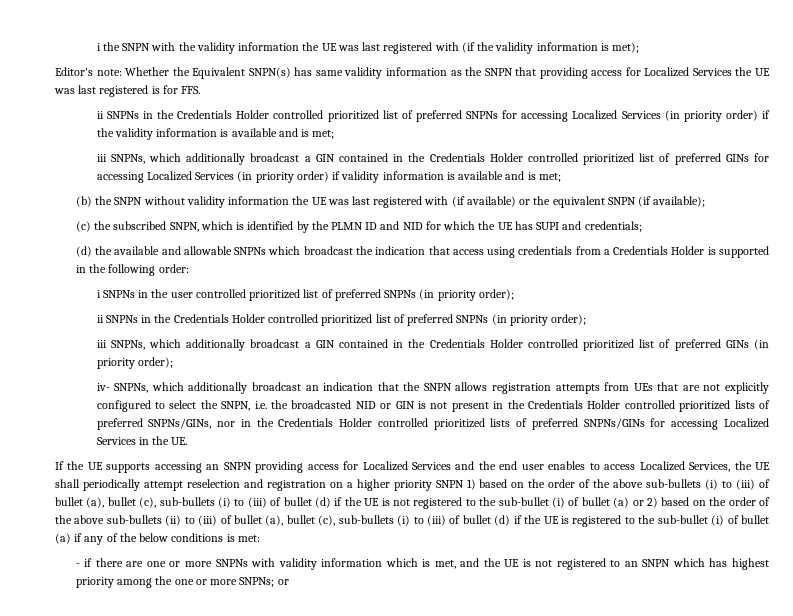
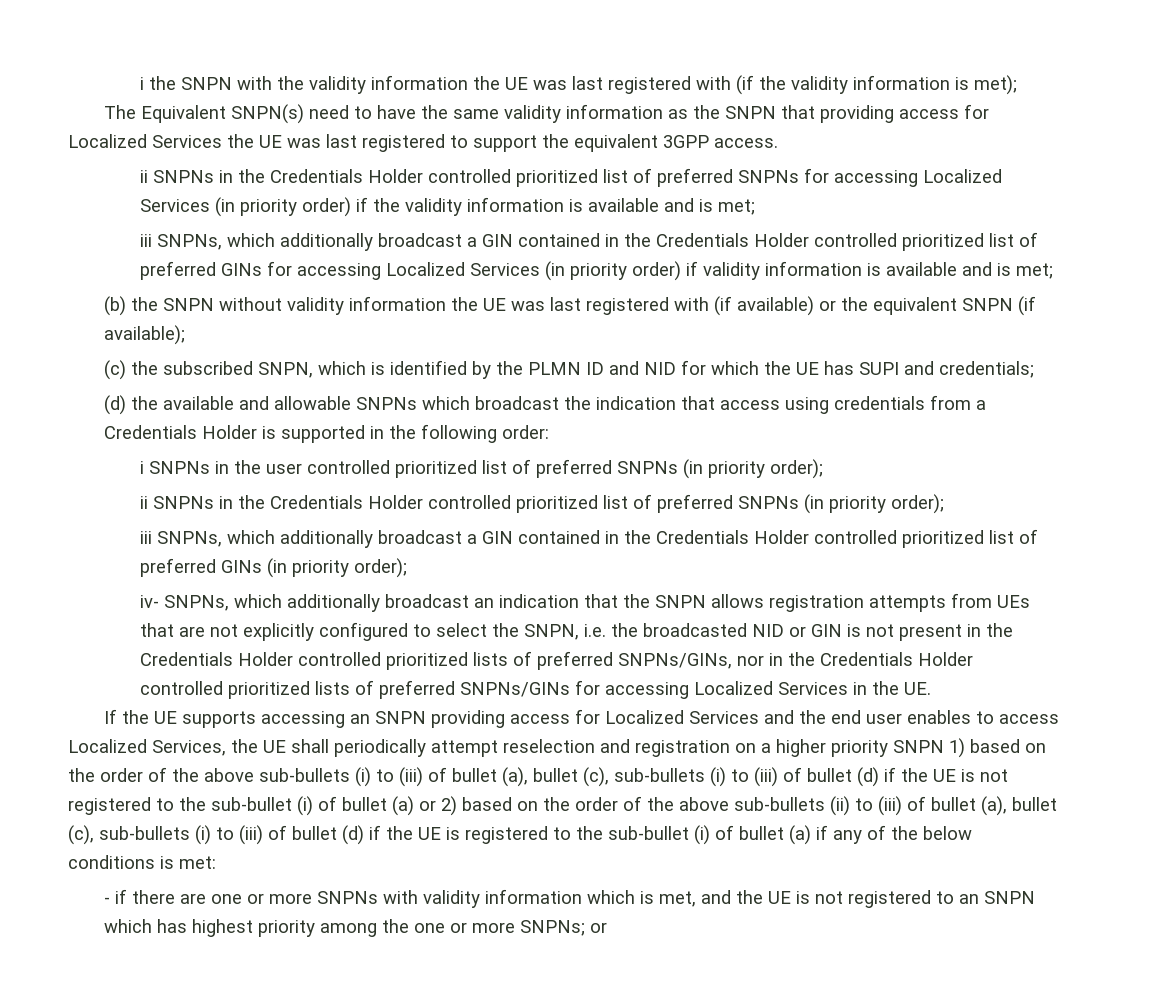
- Editor's note: Whether the Equivalent SNPN(s) has same validity information as the SNPN that providing access for Localized Services the UE was last registered is for FFS.
+ The Equivalent SNPN(s) need to have the same validity information as the SNPN that providing access for Localized Services the UE was last registered to support the equivalent 3GPP access.

